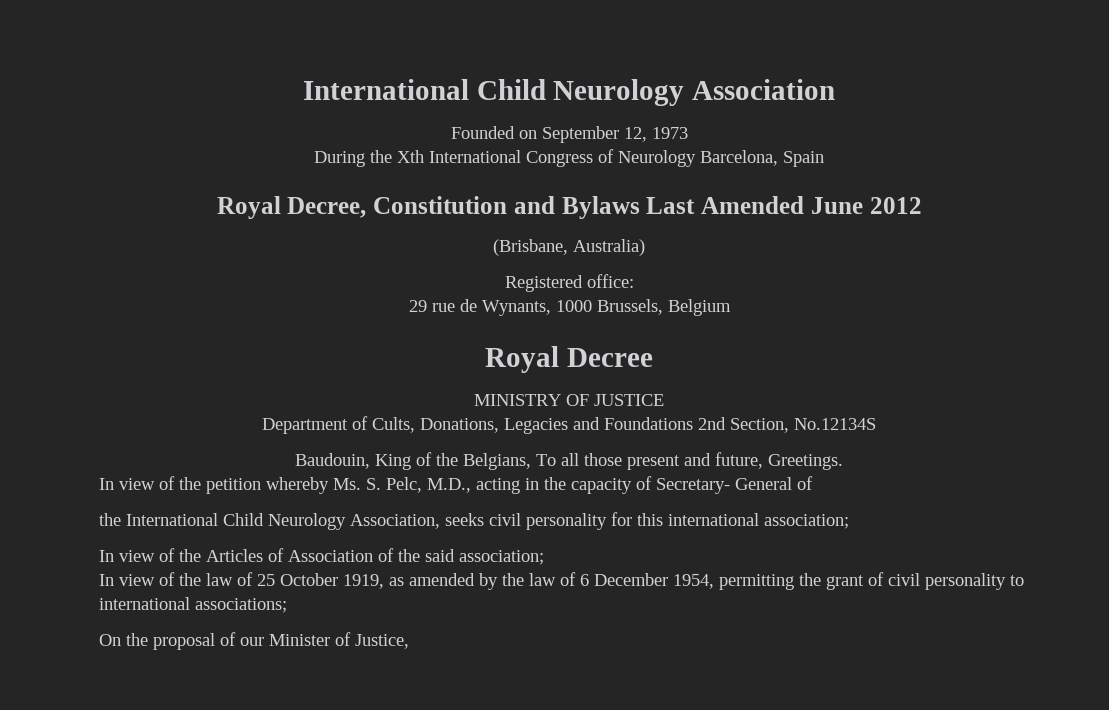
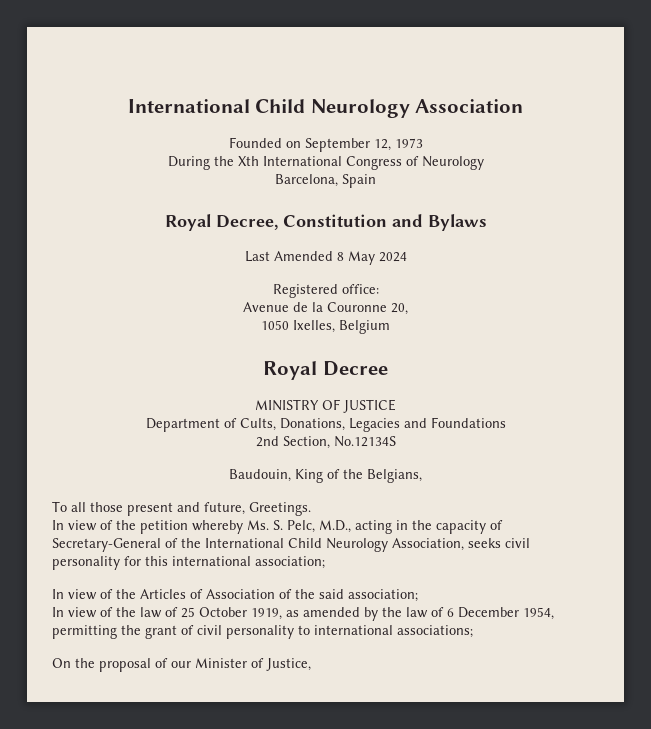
- During the Xth International Congress of Neurology Barcelona, Spain
+ During the Xth International Congress of Neurology
+ Barcelona, Spain
- Royal Decree, Constitution and Bylaws Last Amended June 2012
- (Brisbane, Australia)
+ Royal Decree, Constitution and Bylaws
+ Last Amended 8 May 2024
  Registered office:
- 29 rue de Wynants, 1000 Brussels, Belgium
+ Avenue de la Couronne 20,
+ 1050 Ixelles, Belgium
- Department of Cults, Donations, Legacies and Foundations 2nd Section, No.12134S
+ Department of Cults, Donations, Legacies and Foundations
+ 2nd Section, No.12134S
- Baudouin, King of the Belgians, To all those present and future, Greetings.
+ Baudouin, King of the Belgians,
+ To all those present and future, Greetings.
- In view of the petition whereby Ms. S. Pelc, M.D., acting in the capacity of Secretary- General of
- the International Child Neurology Association, seeks civil personality for this international association;
+ In view of the petition whereby Ms. S. Pelc, M.D., acting in the capacity of Secretary-General of the International Child Neurology Association, seeks civil personality for this international association;

